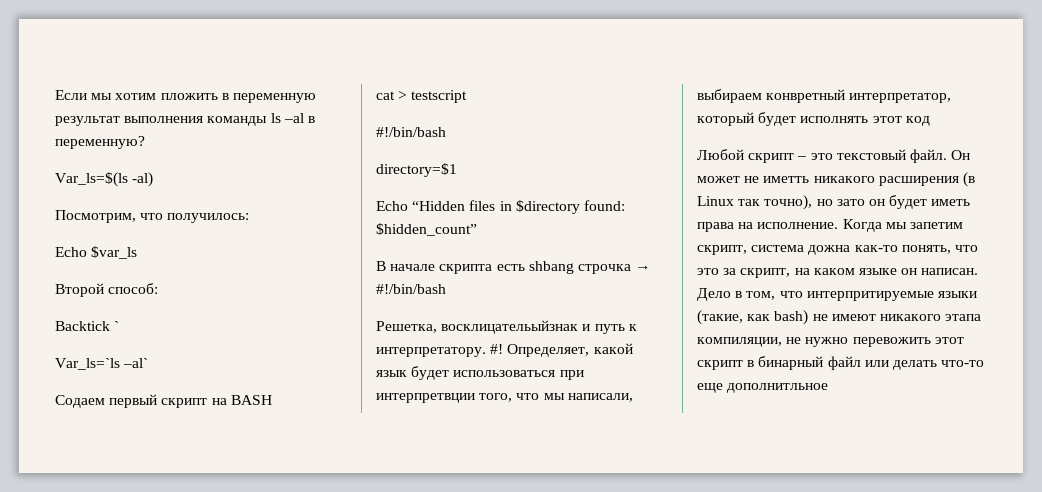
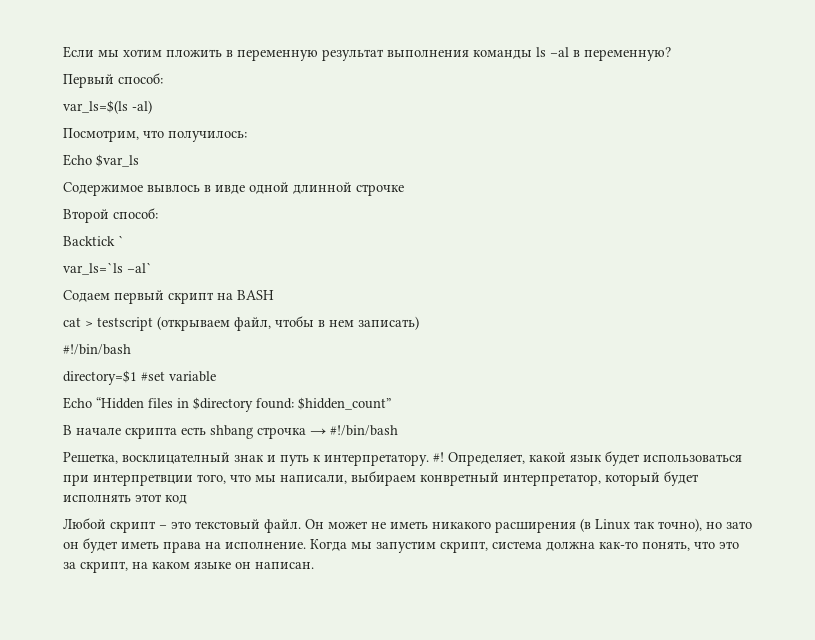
- Var_ls=$(ls -al)
+ Первый способ:
+ var_ls=$(ls -al)
+ Содержимое вывлось в ивде одной длинной строчке
- Var_ls=`ls –al`
+ var_ls=`ls –al`
- сat > testscript
+ сat > testscript (открываем файл, чтобы в нем записать)
- directory=$1
+ directory=$1 #set variable
- Решетка, восклицательыйзнак и путь к интерпретатору.
+ Решетка, восклицателный знак и путь к интерпретатору.
- Он может не иметть никакого расширения (в Linux так точно), но зато он будет иметь права на исполнение.
+ Он может не иметь никакого расширения (в Linux так точно), но зато он будет иметь права на исполнение.
- Когда мы запетим скрипт, система дожна как-то понять, что это за скрипт, на каком языке он написан. Дело в том, что интерпритируемые языки (такие, как bash) не имеют никакого этапа компиляции, не нужно перевожить этот скрипт в бинарный файл или делать что-то еще дополнитльное
+ Когда мы запустим скрипт, система должна как-то понять, что это за скрипт, на каком языке он написан.

